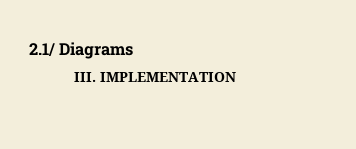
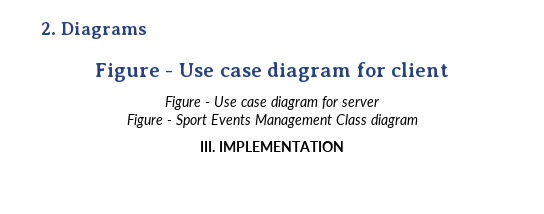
- 2.1/ Diagrams
+ 2. Diagrams
+ Figure - Use case diagram for client
+ Figure - Use case diagram for server
+ Figure - Sport Events Management Class diagram

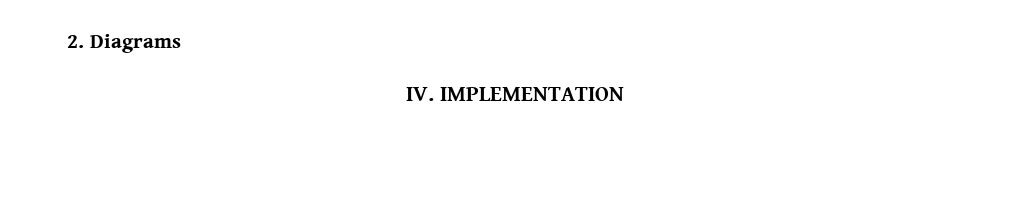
- Figure - Use case diagram for client
- Figure - Use case diagram for server
- Figure - Sport Events Management Class diagram
- III. IMPLEMENTATION
+ IV. IMPLEMENTATION

